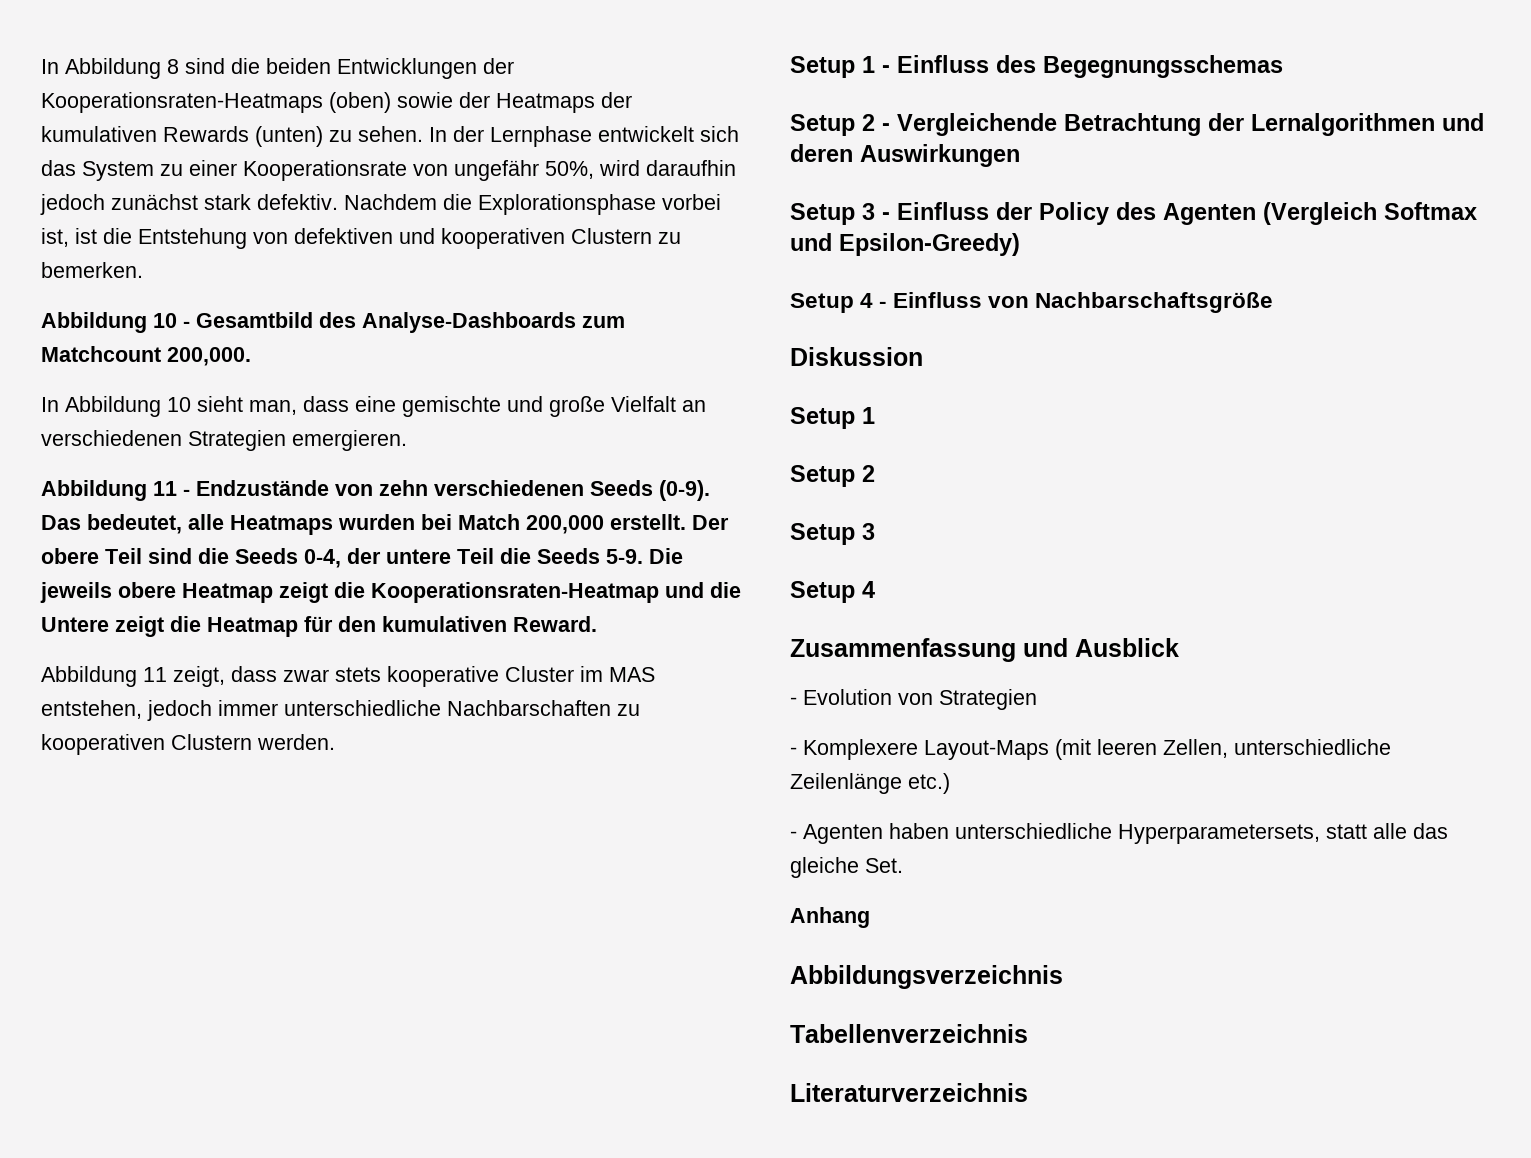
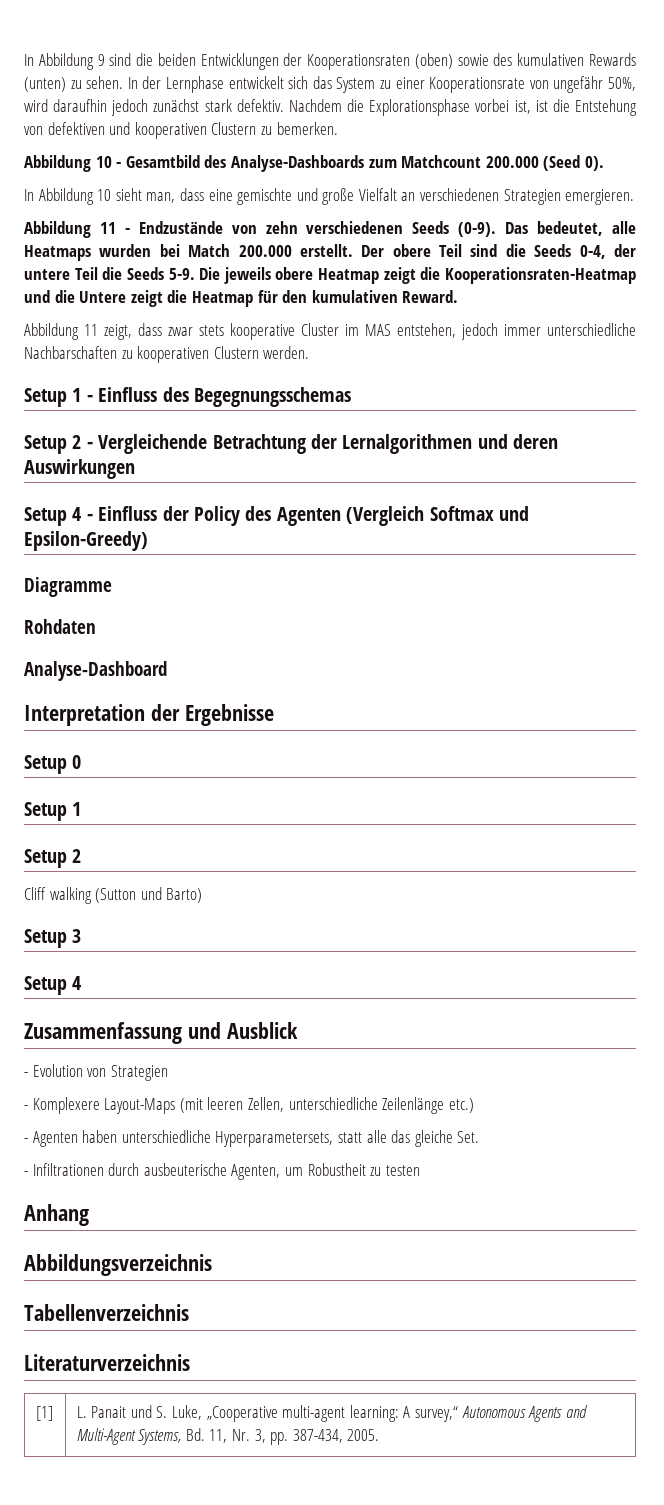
- In Abbildung 8 sind die beiden Entwicklungen der Kooperationsraten-Heatmaps (oben) sowie der Heatmaps der kumulativen Rewards (unten) zu sehen.
+ In Abbildung 9 sind die beiden Entwicklungen der Kooperationsraten (oben) sowie des kumulativen Rewards (unten) zu sehen.
- Abbildung 10 - Gesamtbild des Analyse-Dashboards zum Matchcount 200,000.
+ Abbildung 10 - Gesamtbild des Analyse-Dashboards zum Matchcount 200.000 (Seed 0).
- Das bedeutet, alle Heatmaps wurden bei Match 200,000 erstellt.
+ Das bedeutet, alle Heatmaps wurden bei Match 200.000 erstellt.
- Setup 3 - Einfluss der Policy des Agenten (Vergleich Softmax und Epsilon-Greedy)
+ Setup 4 - Einfluss der Policy des Agenten (Vergleich Softmax und Epsilon-Greedy)
- Setup 4 - Einfluss von Nachbarschaftsgröße
- Diskussion
+ Diagramme
+ Rohdaten
+ Analyse-Dashboard
+ Interpretation der Ergebnisse
+ Setup 0
+ Cliff walking (Sutton und Barto)
+ - Infiltrationen durch ausbeuterische Agenten, um Robustheit zu testen
  Anhang
  Abbildungsverzeichnis
  Tabellenverzeichnis
  Literaturverzeichnis
+ [1] | L. Panait und S. Luke, „Cooperative multi-agent learning: A survey,“ Autonomous Agents and Multi-Agent Systems, Bd. 11, Nr. 3, pp. 387-434, 2005.

